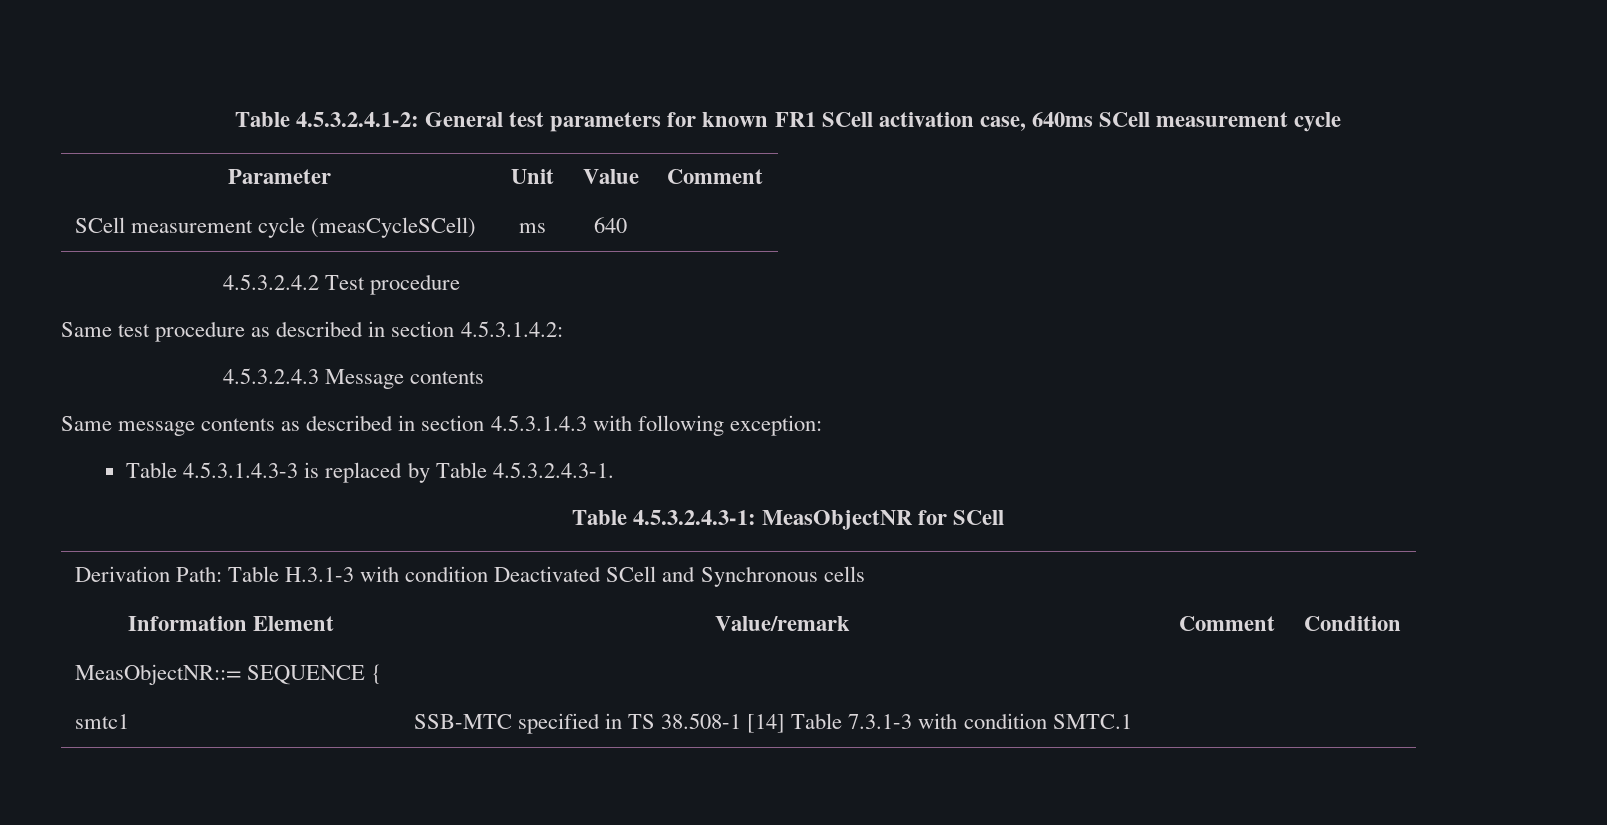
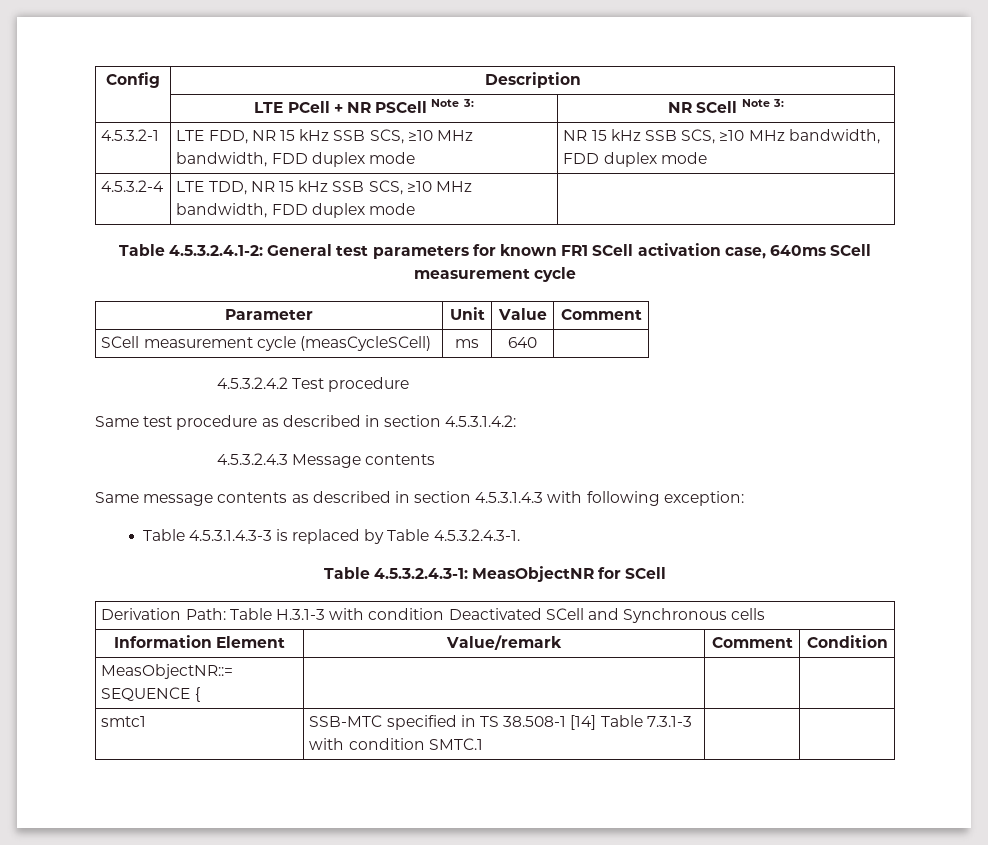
+ Config | Description
+ | LTE PCell + NR PSCell Note 3: | NR SCell Note 3:
+ 4.5.3.2-1 | LTE FDD, NR 15 kHz SSB SCS, ≥10 MHz bandwidth, FDD duplex mode | NR 15 kHz SSB SCS, ≥10 MHz bandwidth, FDD duplex mode
+ 4.5.3.2-4 | LTE TDD, NR 15 kHz SSB SCS, ≥10 MHz bandwidth, FDD duplex mode |

